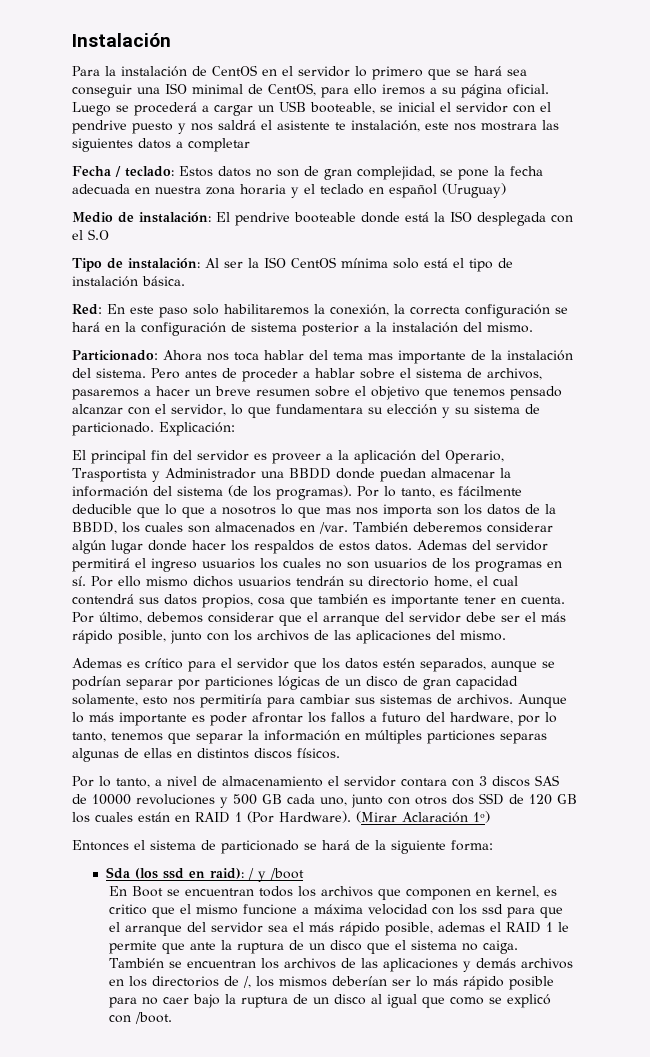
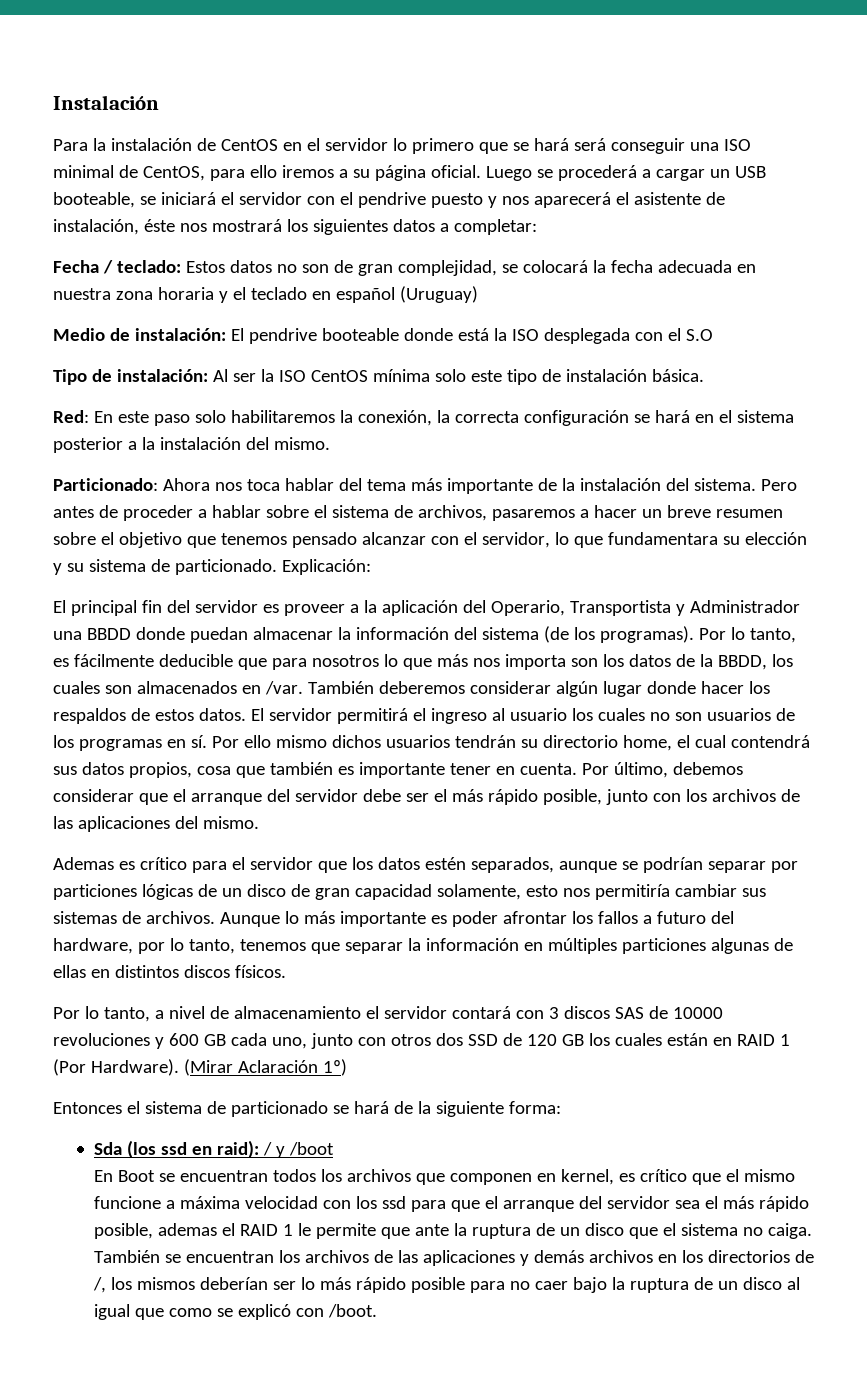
- Para la instalación de CentOS en el servidor lo primero que se hará sea conseguir una ISO minimal de CentOS, para ello iremos a su página oficial.
+ Para la instalación de CentOS en el servidor lo primero que se hará será conseguir una ISO minimal de CentOS, para ello iremos a su página oficial.
- Luego se procederá a cargar un USB booteable, se inicial el servidor con el pendrive puesto y nos saldrá el asistente te instalación, este nos mostrara las siguientes datos a completar
+ Luego se procederá a cargar un USB booteable, se iniciará el servidor con el pendrive puesto y nos aparecerá el asistente de instalación, éste nos mostrará los siguientes datos a completar:
- Fecha / teclado: Estos datos no son de gran complejidad, se pone la fecha adecuada en nuestra zona horaria y el teclado en español (Uruguay)
+ Fecha / teclado: Estos datos no son de gran complejidad, se colocará la fecha adecuada en nuestra zona horaria y el teclado en español (Uruguay)
- Tipo de instalación: Al ser la ISO CentOS mínima solo está el tipo de instalación básica.
+ Tipo de instalación: Al ser la ISO CentOS mínima solo este tipo de instalación básica.
- Red: En este paso solo habilitaremos la conexión, la correcta configuración se hará en la configuración de sistema posterior a la instalación del mismo.
+ Red: En este paso solo habilitaremos la conexión, la correcta configuración se hará en el sistema posterior a la instalación del mismo.
- Particionado: Ahora nos toca hablar del tema mas importante de la instalación del sistema.
+ Particionado: Ahora nos toca hablar del tema más importante de la instalación del sistema.
- El principal fin del servidor es proveer a la aplicación del Operario, Trasportista y Administrador una BBDD donde puedan almacenar la información del sistema (de los programas).
+ El principal fin del servidor es proveer a la aplicación del Operario, Transportista y Administrador una BBDD donde puedan almacenar la información del sistema (de los programas).
- Por lo tanto, es fácilmente deducible que lo que a nosotros lo que mas nos importa son los datos de la BBDD, los cuales son almacenados en /var.
+ Por lo tanto, es fácilmente deducible que para nosotros lo que más nos importa son los datos de la BBDD, los cuales son almacenados en /var.
- Ademas del servidor permitirá el ingreso usuarios los cuales no son usuarios de los programas en sí.
+ El servidor permitirá el ingreso al usuario los cuales no son usuarios de los programas en sí.
- Ademas es crítico para el servidor que los datos estén separados, aunque se podrían separar por particiones lógicas de un disco de gran capacidad solamente, esto nos permitiría para cambiar sus sistemas de archivos.
+ Ademas es crítico para el servidor que los datos estén separados, aunque se podrían separar por particiones lógicas de un disco de gran capacidad solamente, esto nos permitiría cambiar sus sistemas de archivos.
- Aunque lo más importante es poder afrontar los fallos a futuro del hardware, por lo tanto, tenemos que separar la información en múltiples particiones separas algunas de ellas en distintos discos físicos.
+ Aunque lo más importante es poder afrontar los fallos a futuro del hardware, por lo tanto, tenemos que separar la información en múltiples particiones algunas de ellas en distintos discos físicos.
- Por lo tanto, a nivel de almacenamiento el servidor contara con 3 discos SAS de 10000 revoluciones y 500 GB cada uno, junto con otros dos SSD de 120 GB los cuales están en RAID 1 (Por Hardware).
+ Por lo tanto, a nivel de almacenamiento el servidor contará con 3 discos SAS de 10000 revoluciones y 600 GB cada uno, junto con otros dos SSD de 120 GB los cuales están en RAID 1 (Por Hardware).
- En Boot se encuentran todos los archivos que componen en kernel, es critico que el mismo funcione a máxima velocidad con los ssd para que el arranque del servidor sea el más rápido posible, ademas el RAID 1 le permite que ante la ruptura de un disco que el sistema no caiga.
+ En Boot se encuentran todos los archivos que componen en kernel, es crítico que el mismo funcione a máxima velocidad con los ssd para que el arranque del servidor sea el más rápido posible, ademas el RAID 1 le permite que ante la ruptura de un disco que el sistema no caiga.

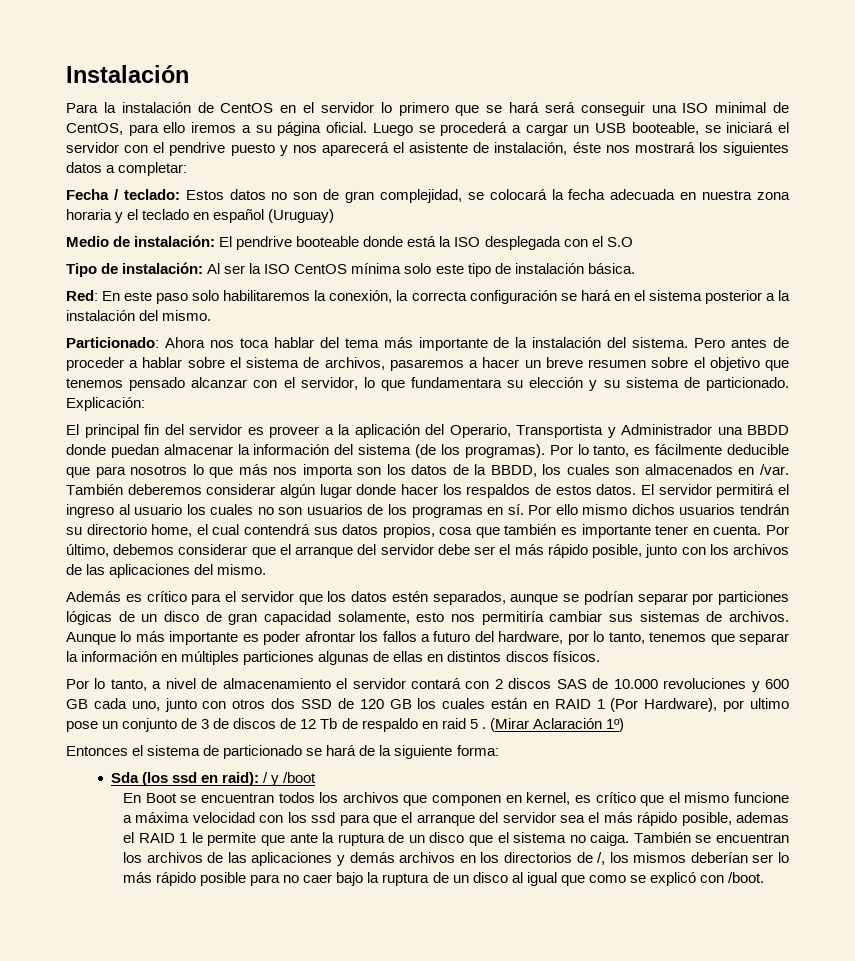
- Ademas es crítico para el servidor que los datos estén separados, aunque se podrían separar por particiones lógicas de un disco de gran capacidad solamente, esto nos permitiría cambiar sus sistemas de archivos.
+ Además es crítico para el servidor que los datos estén separados, aunque se podrían separar por particiones lógicas de un disco de gran capacidad solamente, esto nos permitiría cambiar sus sistemas de archivos.
- Por lo tanto, a nivel de almacenamiento el servidor contará con 3 discos SAS de 10000 revoluciones y 600 GB cada uno, junto con otros dos SSD de 120 GB los cuales están en RAID 1 (Por Hardware).
+ Por lo tanto, a nivel de almacenamiento el servidor contará con 2 discos SAS de 10.000 revoluciones y 600 GB cada uno, junto con otros dos SSD de 120 GB los cuales están en RAID 1 (Por Hardware), por ultimo pose un conjunto de 3 de discos de 12 Tb de respaldo en raid 5 .

